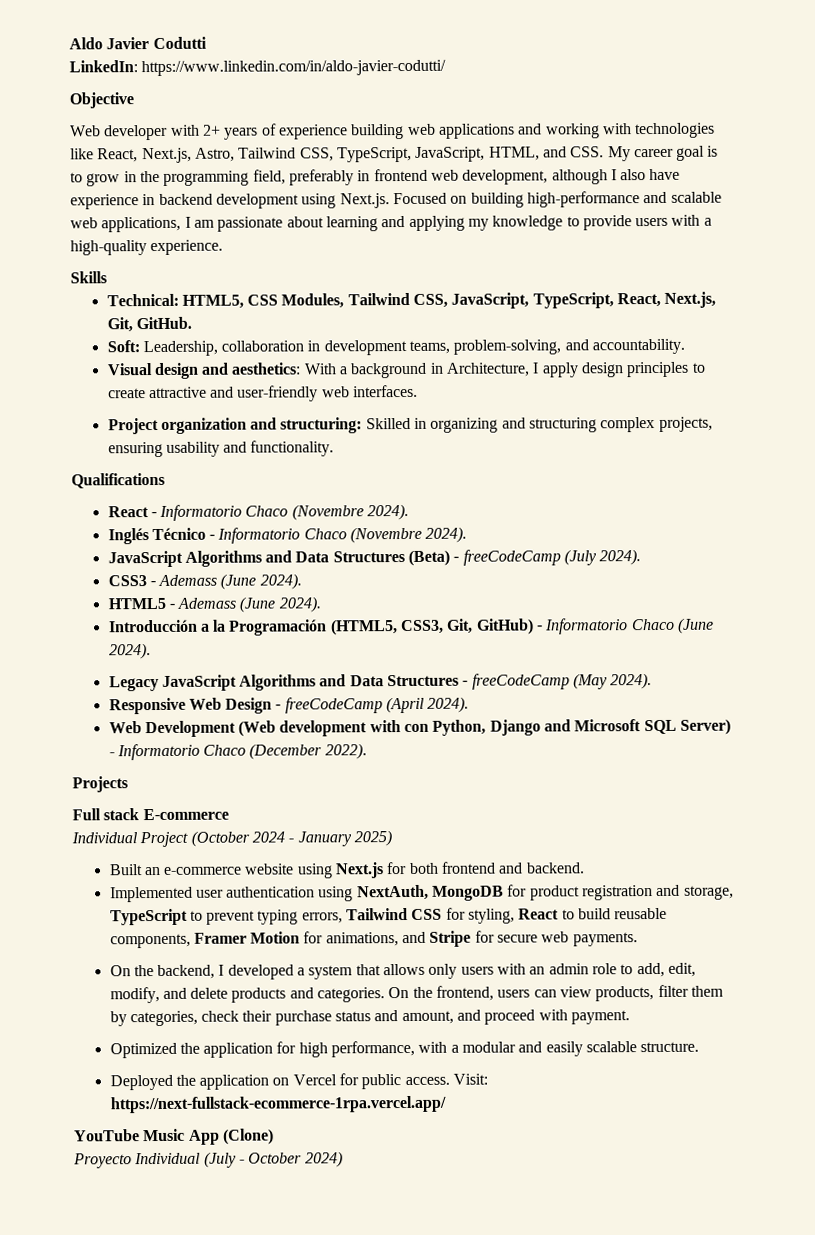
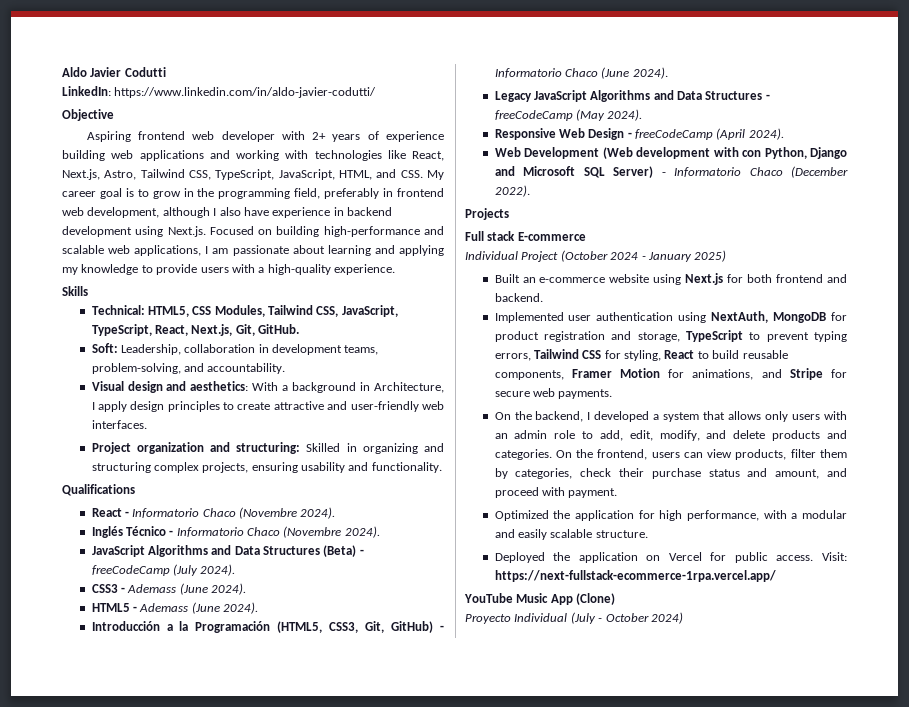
- Web developer with 2+ years of experience building web applications and working with technologies like React, Next.js, Astro, Tailwind CSS, TypeScript, JavaScript, HTML, and CSS. My career goal is to grow in the programming field, preferably in frontend web development, although I also have experience in backend development using Next.js. Focused on building high-performance and scalable web applications, I am passionate about learning and applying my knowledge to provide users with a high-quality experience.
+ Aspiring frontend web developer with 2+ years of experience building web applications and working with technologies like React, Next.js, Astro, Tailwind CSS, TypeScript, JavaScript, HTML, and CSS. My career goal is to grow in the programming field, preferably in frontend web development, although I also have experience in backend development using Next.js. Focused on building high-performance and scalable web applications, I am passionate about learning and applying my knowledge to provide users with a high-quality experience.

